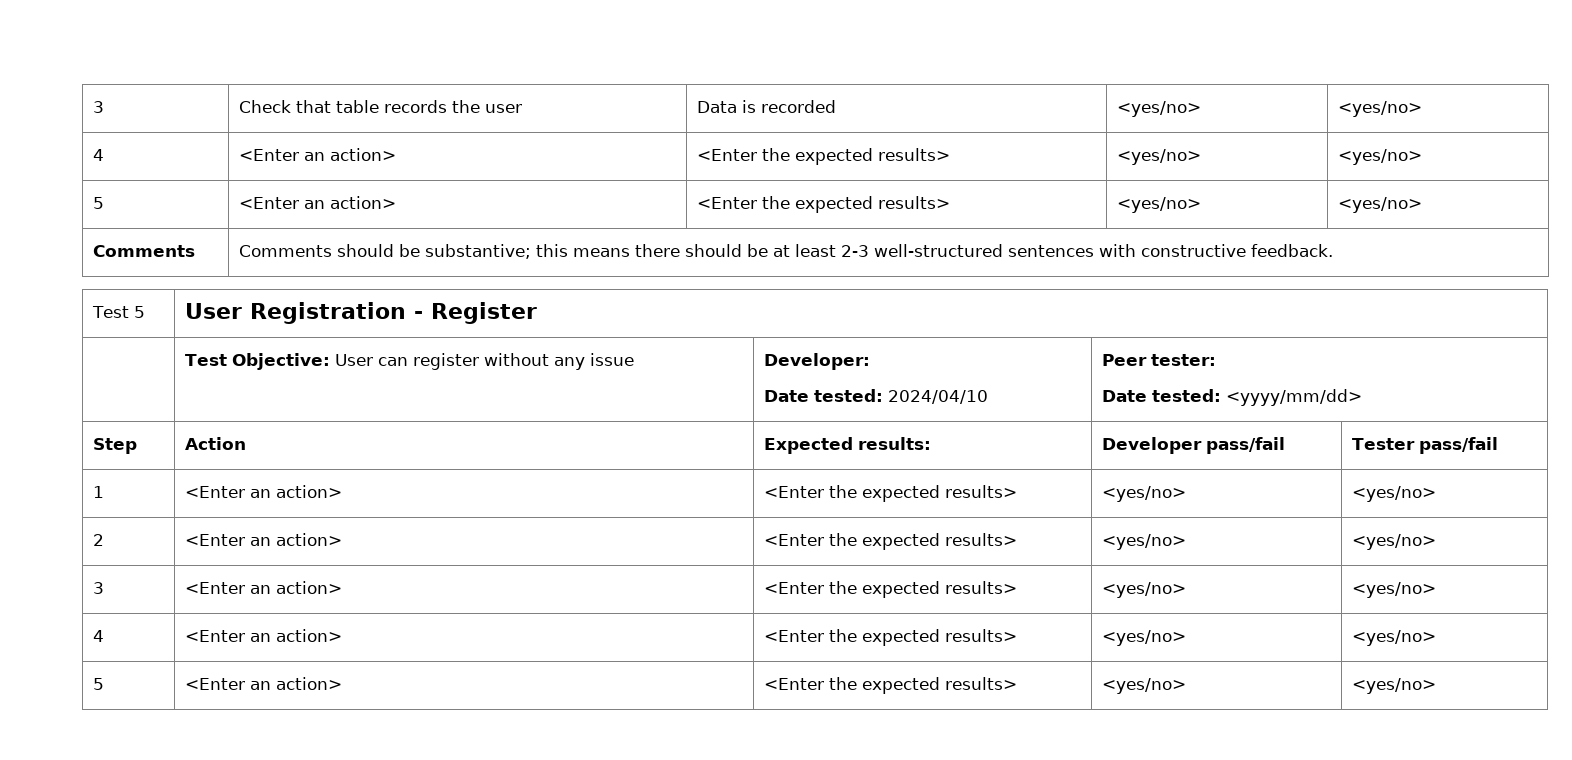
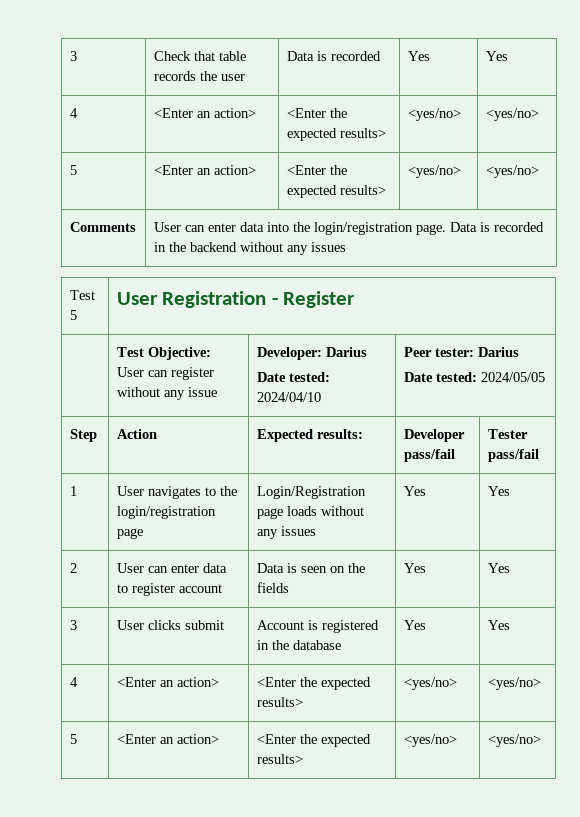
- 3 | Check that table records the user | Data is recorded | <yes/no> | <yes/no>
+ 3 | Check that table records the user | Data is recorded | Yes | Yes
- Comments | Comments should be substantive; this means there should be at least 2-3 well-structured sentences with constructive feedback.
+ Comments | User can enter data into the login/registration page. Data is recorded in the backend without any issues
- | Test Objective: User can register without any issue | Developer:
- Date tested: 2024/04/10 | Peer tester:
- Date tested: <yyyy/mm/dd>
+ | Test Objective: User can register without any issue | Developer: Darius
+ Date tested: 2024/04/10 | Peer tester: Darius
+ Date tested: 2024/05/05
- 1 | <Enter an action> | <Enter the expected results> | <yes/no> | <yes/no>
- 2 | <Enter an action> | <Enter the expected results> | <yes/no> | <yes/no>
- 3 | <Enter an action> | <Enter the expected results> | <yes/no> | <yes/no>
+ 1 | User navigates to the login/registration page | Login/Registration page loads without any issues | Yes | Yes
+ 2 | User can enter data to register account | Data is seen on the fields | Yes | Yes
+ 3 | User clicks submit | Account is registered in the database | Yes | Yes

